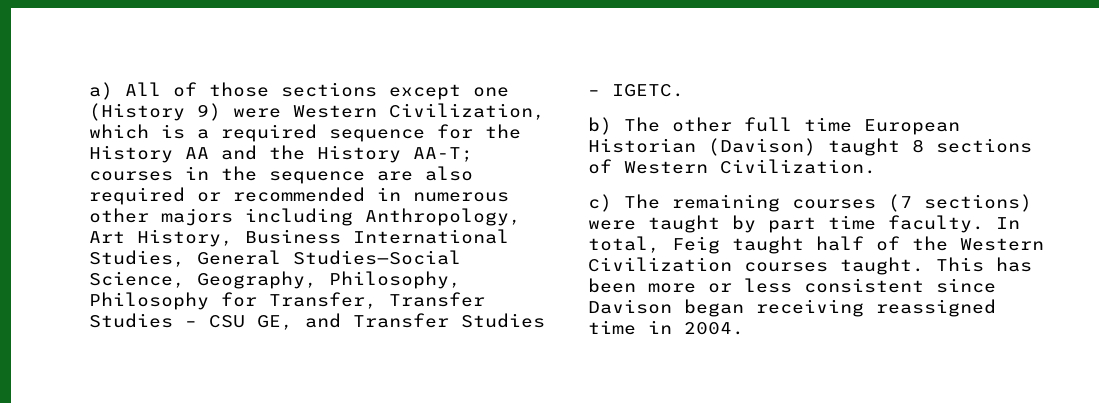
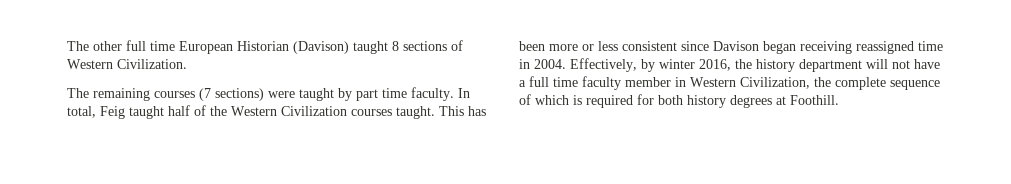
- a) All of those sections except one (History 9) were Western Civilization, which is a required sequence for the History AA and the History AA-T; courses in the sequence are also required or recommended in numerous other majors including Anthropology, Art History, Business International Studies, General Studies—Social Science, Geography, Philosophy, Philosophy for Transfer, Transfer Studies – CSU GE, and Transfer Studies – IGETC.
- b) The other full time European Historian (Davison) taught 8 sections of Western Civilization.
+ The other full time European Historian (Davison) taught 8 sections of Western Civilization.
- c) The remaining courses (7 sections) were taught by part time faculty.
+ The remaining courses (7 sections) were taught by part time faculty.
+ Effectively, by winter 2016, the history department will not have a full time faculty member in Western Civilization, the complete sequence of which is required for both history degrees at Foothill.

